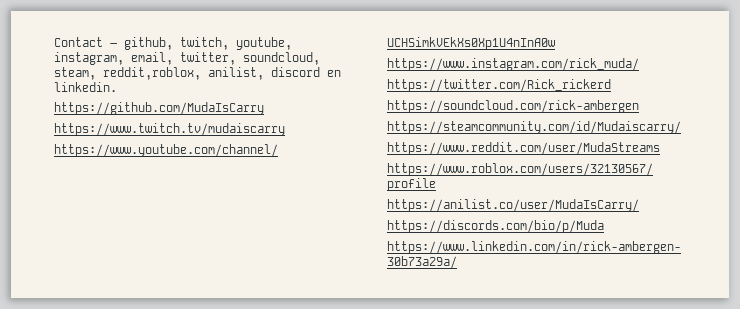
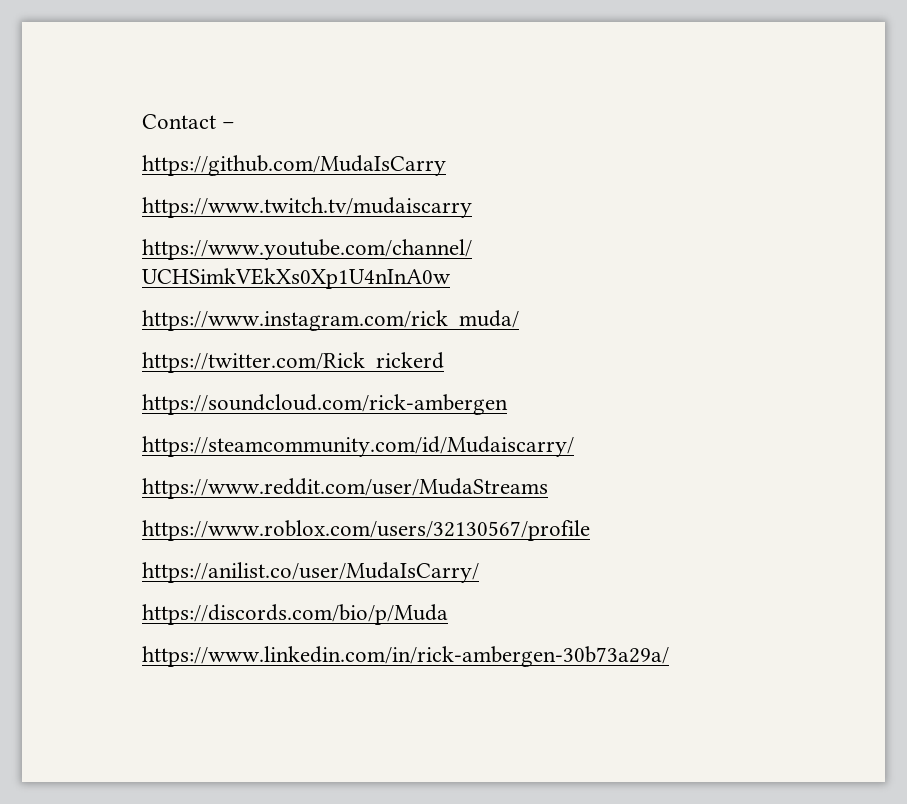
- Contact – github, twitch, youtube, instagram, email, twitter, soundcloud, steam, reddit,roblox, anilist, discord en linkedin.
+ Contact –

